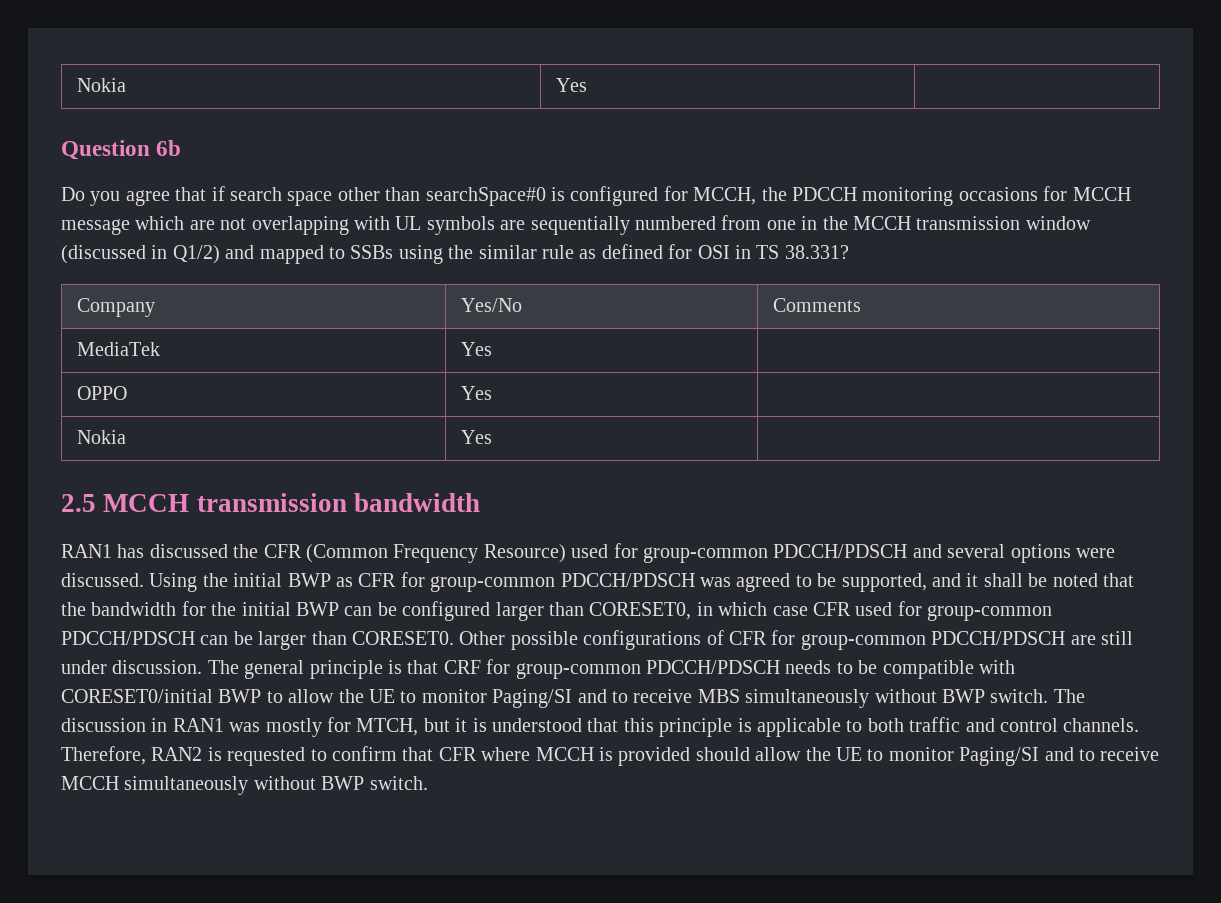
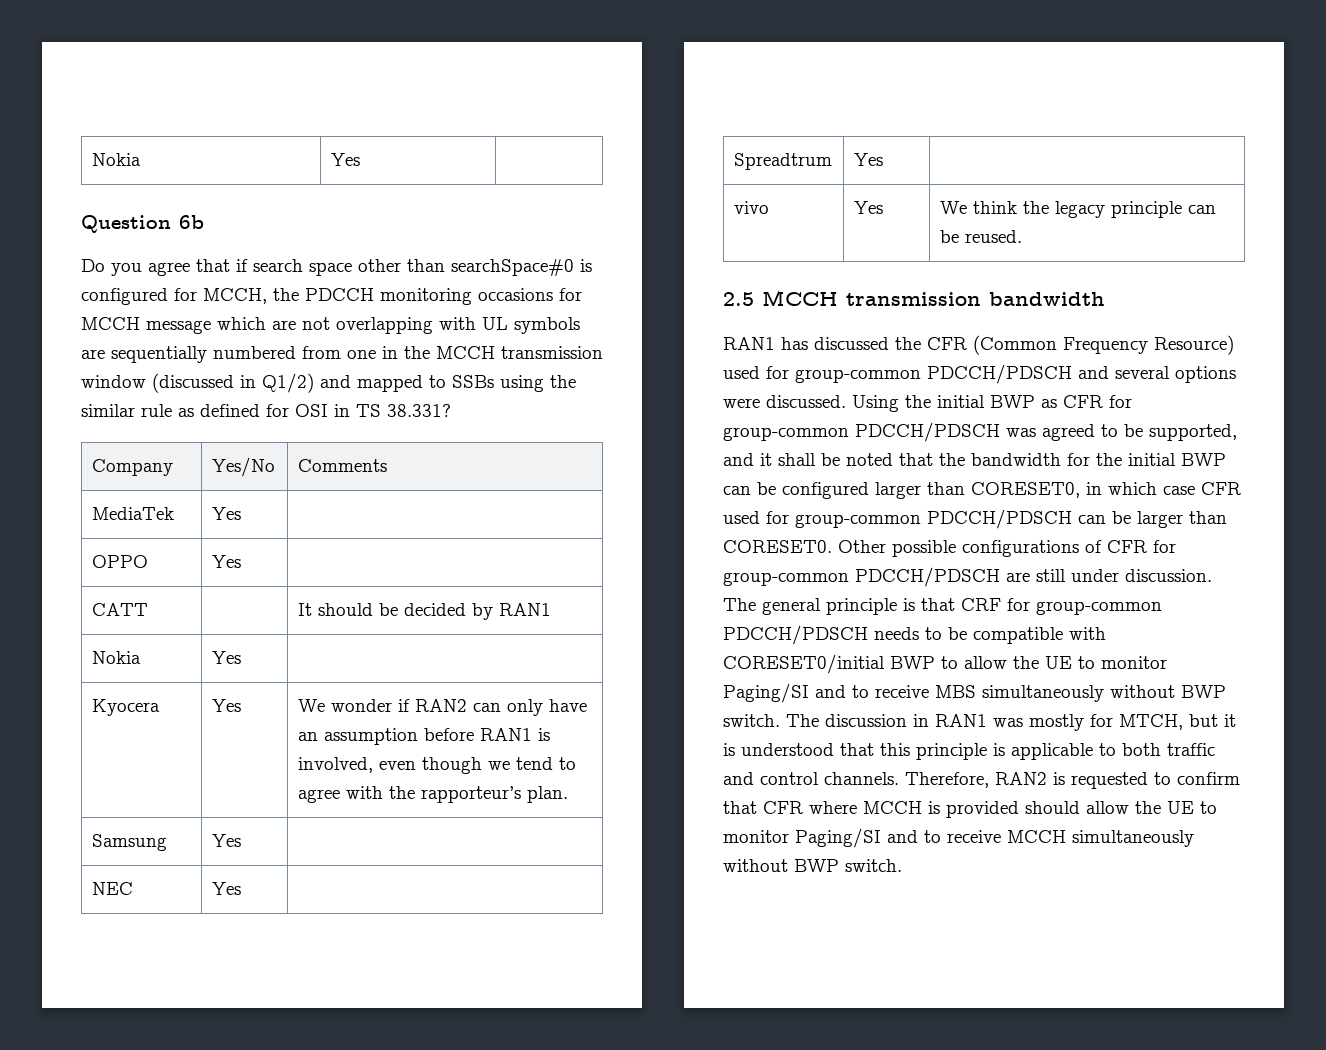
  OPPO | Yes |
+ CATT | | It should be decided by RAN1
  Nokia | Yes |
+ Kyocera | Yes | We wonder if RAN2 can only have an assumption before RAN1 is involved, even though we tend to agree with the rapporteur’s plan.
+ Samsung | Yes |
+ NEC | Yes |
+ Spreadtrum | Yes |
+ vivo | Yes | We think the legacy principle can be reused.

